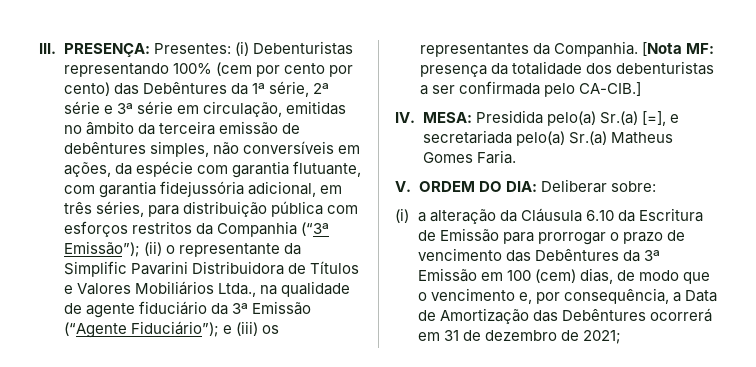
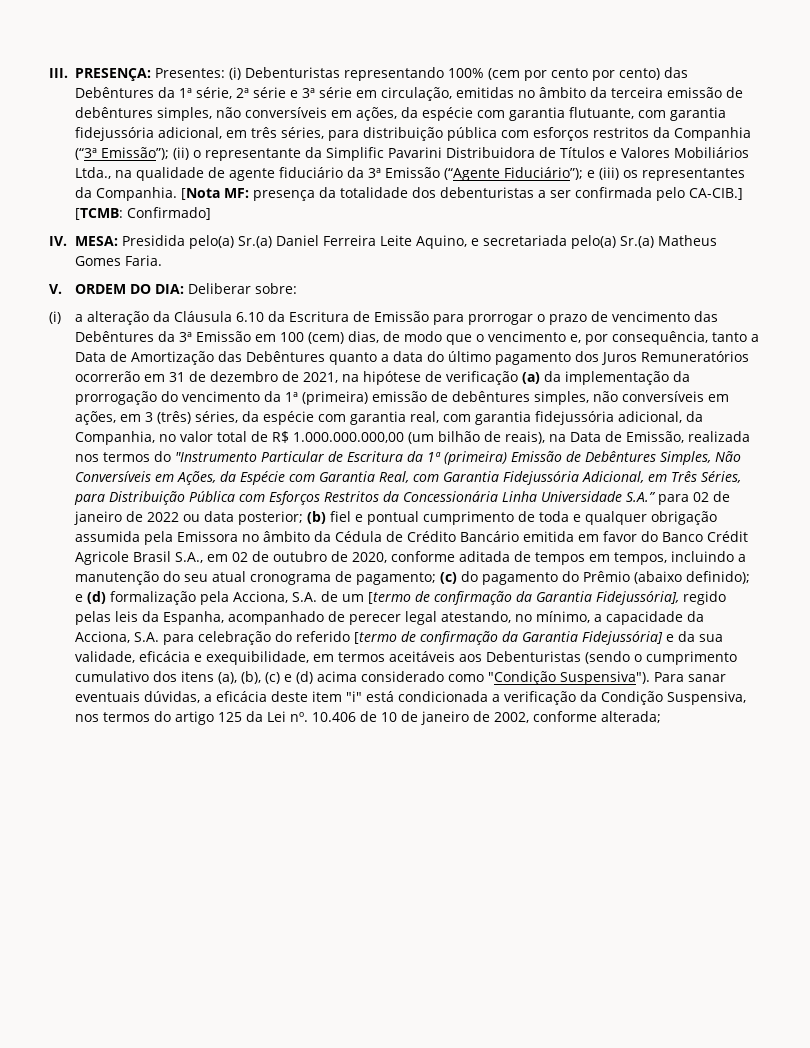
+ [TCMB: Confirmado]
- IV. MESA: Presidida pelo(a) Sr.(a) [=], e secretariada pelo(a) Sr.(a) Matheus Gomes Faria.
+ IV. MESA: Presidida pelo(a) Sr.(a) Daniel Ferreira Leite Aquino, e secretariada pelo(a) Sr.(a) Matheus Gomes Faria.
- (i) a alteração da Cláusula 6.10 da Escritura de Emissão para prorrogar o prazo de vencimento das Debêntures da 3ª Emissão em 100 (cem) dias, de modo que o vencimento e, por consequência, a Data de Amortização das Debêntures ocorrerá em 31 de dezembro de 2021;
+ (i) a alteração da Cláusula 6.10 da Escritura de Emissão para prorrogar o prazo de vencimento das Debêntures da 3ª Emissão em 100 (cem) dias, de modo que o vencimento e, por consequência, tanto a Data de Amortização das Debêntures quanto a data do último pagamento dos Juros Remuneratórios ocorrerão em 31 de dezembro de 2021, na hipótese de verificação (a) da implementação da prorrogação do vencimento da 1ª (primeira) emissão de debêntures simples, não conversíveis em ações, em 3 (três) séries, da espécie com garantia real, com garantia fidejussória adicional, da Companhia, no valor total de R$ 1.000.000.000,00 (um bilhão de reais), na Data de Emissão, realizada nos termos do "Instrumento Particular de Escritura da 1ª (primeira) Emissão de Debêntures Simples, Não Conversíveis em Ações, da Espécie com Garantia Real, com Garantia Fidejussória Adicional, em Três Séries, para Distribuição Pública com Esforços Restritos da Concessionária Linha Universidade S.A.” para 02 de janeiro de 2022 ou data posterior; (b) fiel e pontual cumprimento de toda e qualquer obrigação assumida pela Emissora no âmbito da Cédula de Crédito Bancário emitida em favor do Banco Crédit Agricole Brasil S.A., em 02 de outubro de 2020, conforme aditada de tempos em tempos, incluindo a manutenção do seu atual cronograma de pagamento; (c) do pagamento do Prêmio (abaixo definido); e (d) formalização pela Acciona, S.A. de um [termo de confirmação da Garantia Fidejussória], regido pelas leis da Espanha, acompanhado de perecer legal atestando, no mínimo, a capacidade da Acciona, S.A. para celebração do referido [termo de confirmação da Garantia Fidejussória] e da sua validade, eficácia e exequibilidade, em termos aceitáveis aos Debenturistas (sendo o cumprimento cumulativo dos itens (a), (b), (c) e (d) acima considerado como "Condição Suspensiva"). Para sanar eventuais dúvidas, a eficácia deste item "i" está condicionada a verificação da Condição Suspensiva, nos termos do artigo 125 da Lei nº. 10.406 de 10 de janeiro de 2002, conforme alterada;

